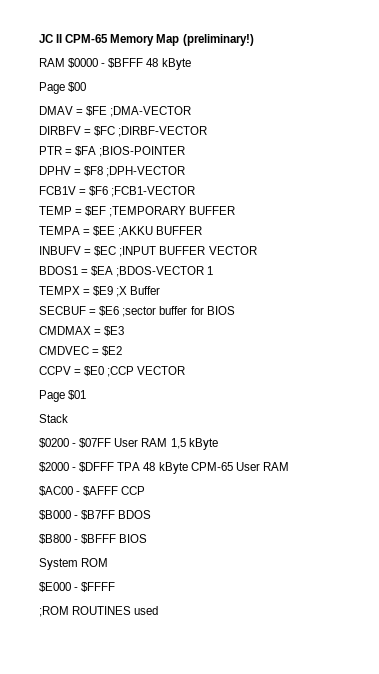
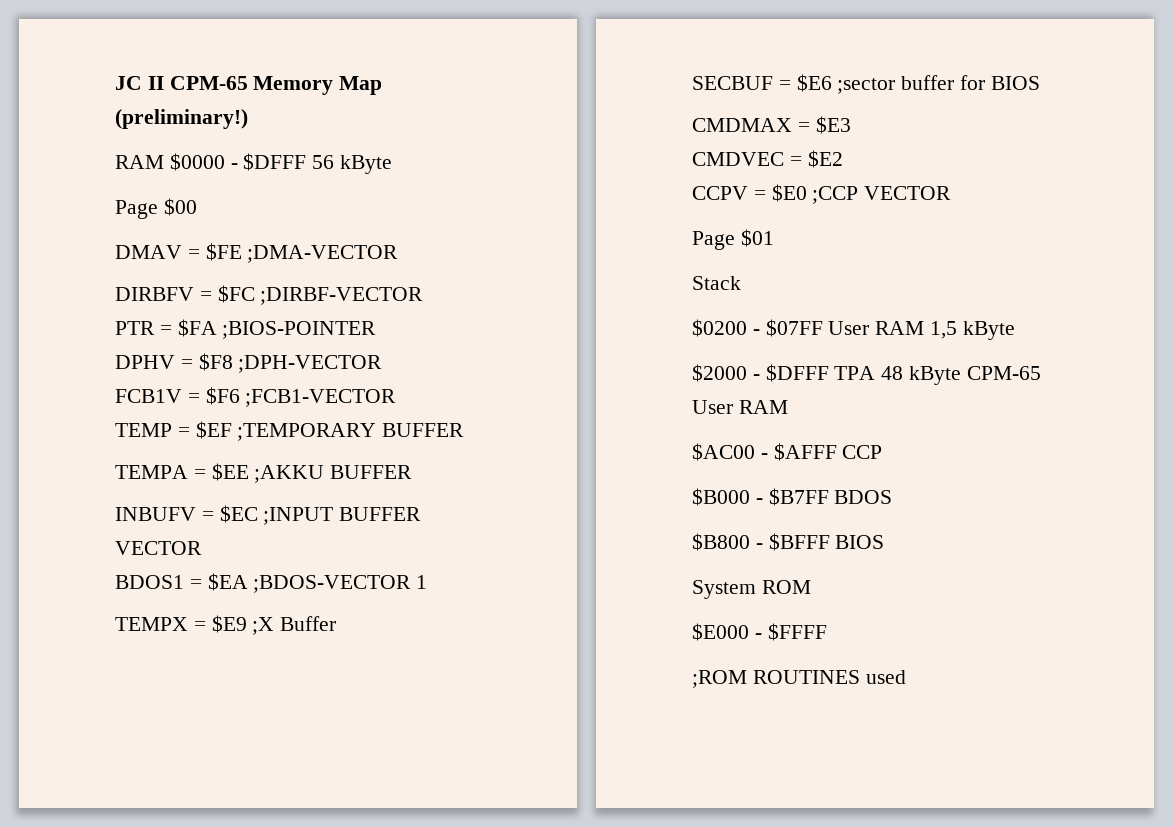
- RAM $0000 - $BFFF 48 kByte
+ RAM $0000 - $DFFF 56 kByte

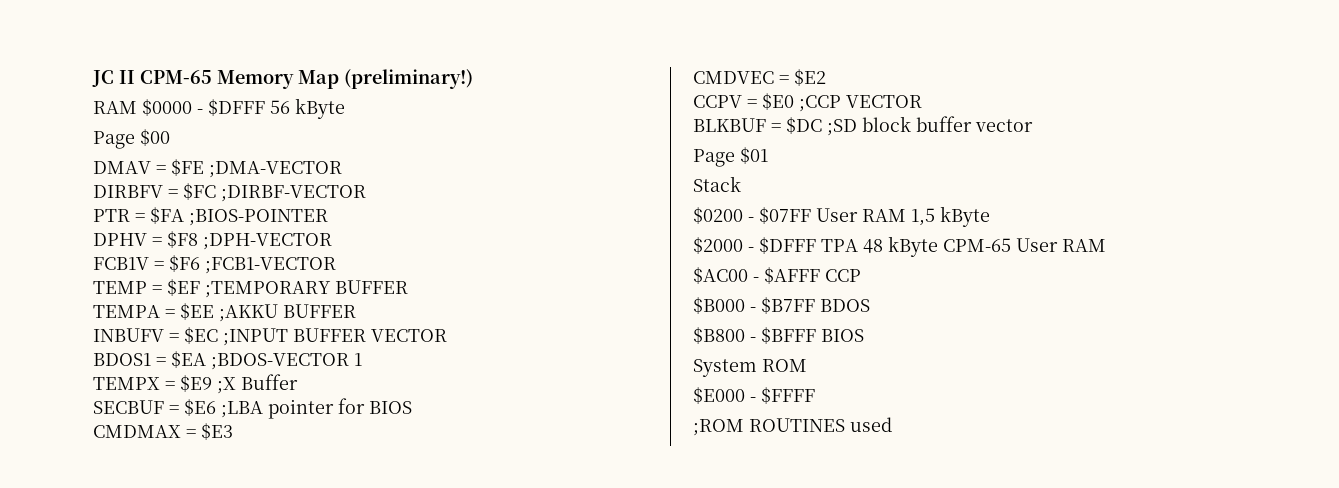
- SECBUF = $E6 ;sector buffer for BIOS
+ SECBUF = $E6 ;LBA pointer for BIOS
+ BLKBUF = $DC ;SD block buffer vector

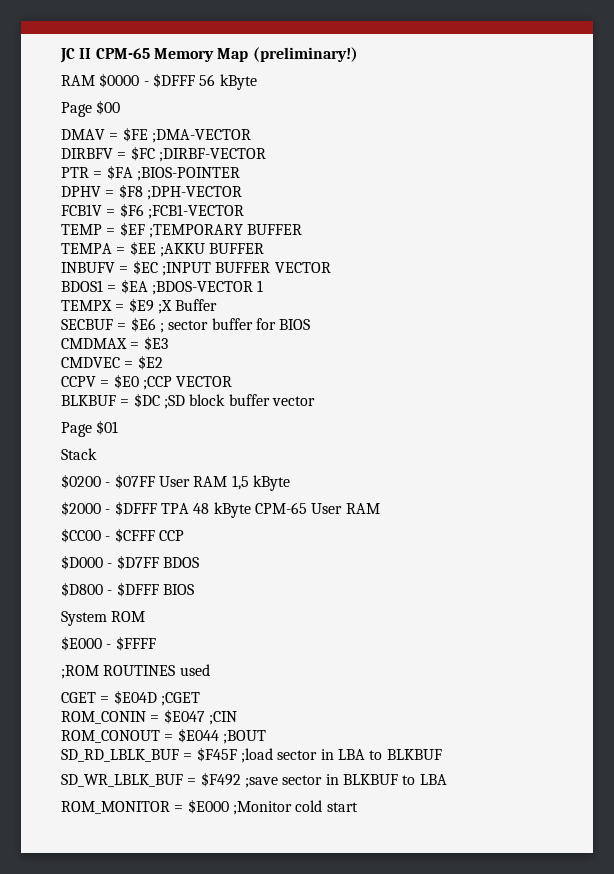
- SECBUF = $E6 ;LBA pointer for BIOS
+ SECBUF = $E6 ; sector buffer for BIOS
- $AC00 - $AFFF CCP
- $B000 - $B7FF BDOS
- $B800 - $BFFF BIOS
+ $CC00 - $CFFF CCP
+ $D000 - $D7FF BDOS
+ $D800 - $DFFF BIOS
+ CGET = $E04D ;CGET
+ ROM_CONIN = $E047 ;CIN
+ ROM_CONOUT = $E044 ;BOUT
+ SD_RD_LBLK_BUF = $F45F ;load sector in LBA to BLKBUF
+ SD_WR_LBLK_BUF = $F492 ;save sector in BLKBUF to LBA
+ ROM_MONITOR = $E000 ;Monitor cold start

